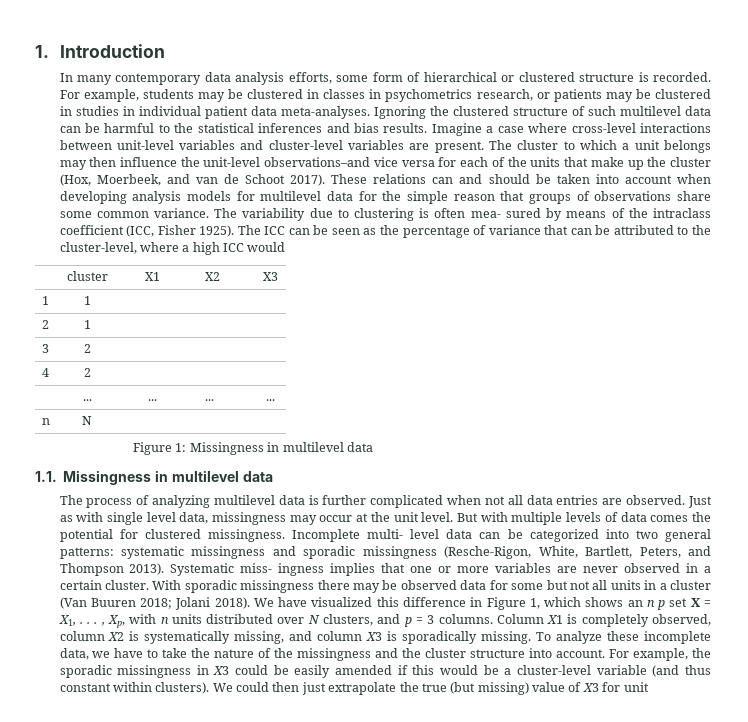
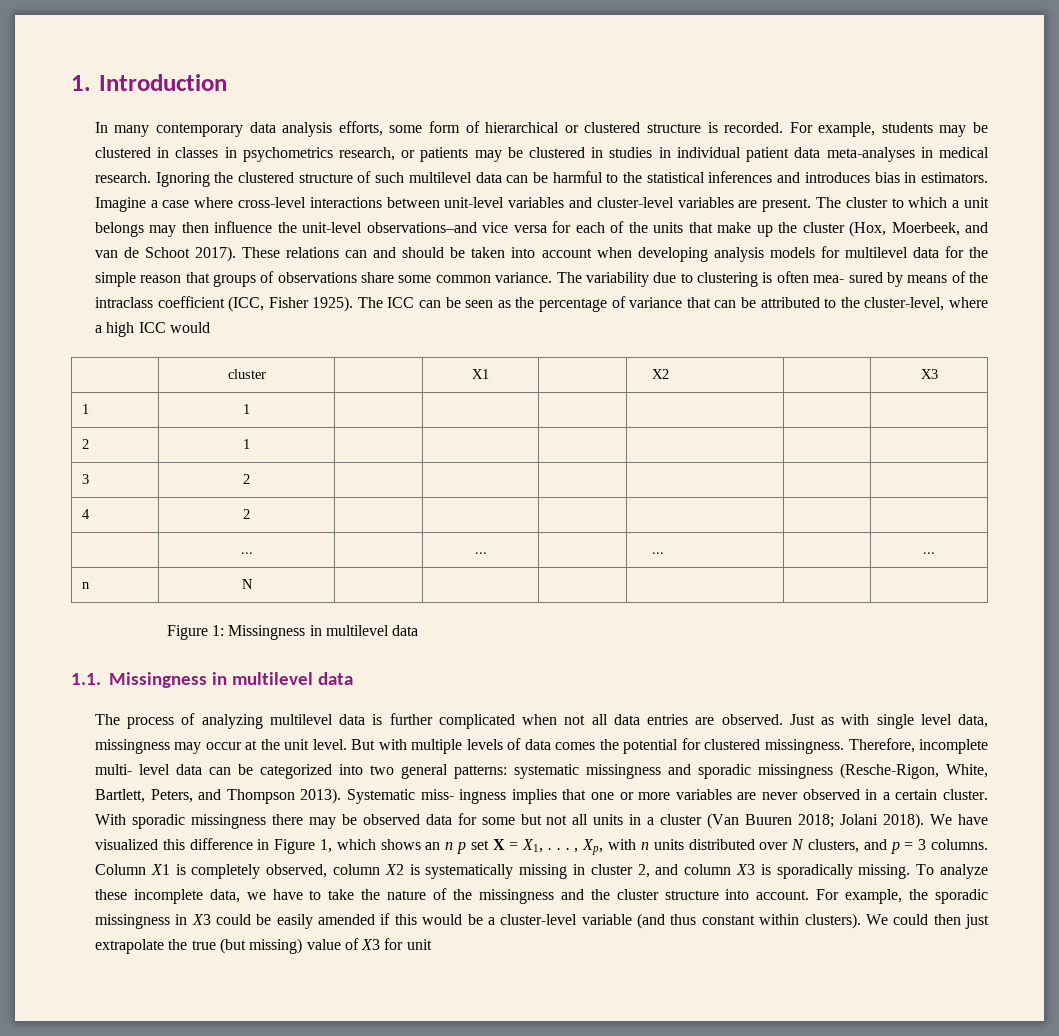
- For example, students may be clustered in classes in psychometrics research, or patients may be clustered in studies in individual patient data meta-analyses.
+ For example, students may be clustered in classes in psychometrics research, or patients may be clustered in studies in individual patient data meta-analyses in medical research.
- Ignoring the clustered structure of such multilevel data can be harmful to the statistical inferences and bias results.
+ Ignoring the clustered structure of such multilevel data can be harmful to the statistical inferences and introduces bias in estimators.
- Incomplete multi- level data can be categorized into two general patterns: systematic missingness and sporadic missingness (Resche-Rigon, White, Bartlett, Peters, and Thompson 2013).
+ Therefore, incomplete multi- level data can be categorized into two general patterns: systematic missingness and sporadic missingness (Resche-Rigon, White, Bartlett, Peters, and Thompson 2013).
- Column X1 is completely observed, column X2 is systematically missing, and column X3 is sporadically missing.
+ Column X1 is completely observed, column X2 is systematically missing in cluster 2, and column X3 is sporadically missing.

